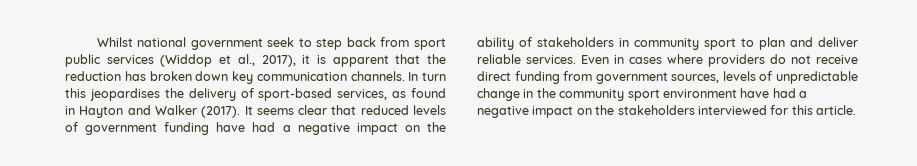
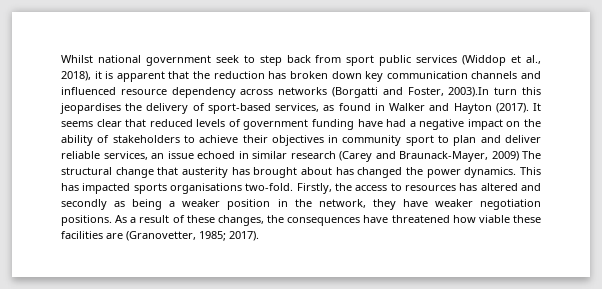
- Whilst national government seek to step back from sport public services (Widdop et al., 2017), it is apparent that the reduction has broken down key communication channels. In turn this jeopardises the delivery of sport-based services, as found in Hayton and Walker (2017).
+ Whilst national government seek to step back from sport public services (Widdop et al., 2018), it is apparent that the reduction has broken down key communication channels and influenced resource dependency across networks (Borgatti and Foster, 2003).In turn this jeopardises the delivery of sport-based services, as found in Walker and Hayton (2017).
- It seems clear that reduced levels of government funding have had a negative impact on the ability of stakeholders in community sport to plan and deliver reliable services. Even in cases where providers do not receive direct funding from government sources, levels of unpredictable change in the community sport environment have had a negative impact on the stakeholders interviewed for this article.
+ It seems clear that reduced levels of government funding have had a negative impact on the ability of stakeholders to achieve their objectives in community sport to plan and deliver reliable services, an issue echoed in similar research (Carey and Braunack-Mayer, 2009) The structural change that austerity has brought about has changed the power dynamics. This has impacted sports organisations two-fold. Firstly, the access to resources has altered and secondly as being a weaker position in the network, they have weaker negotiation positions. As a result of these changes, the consequences have threatened how viable these facilities are (Granovetter, 1985; 2017).

